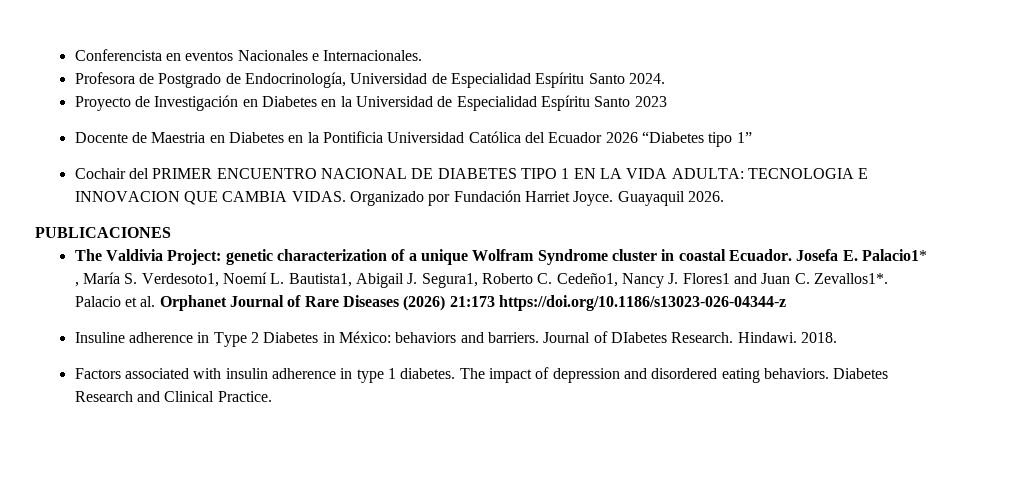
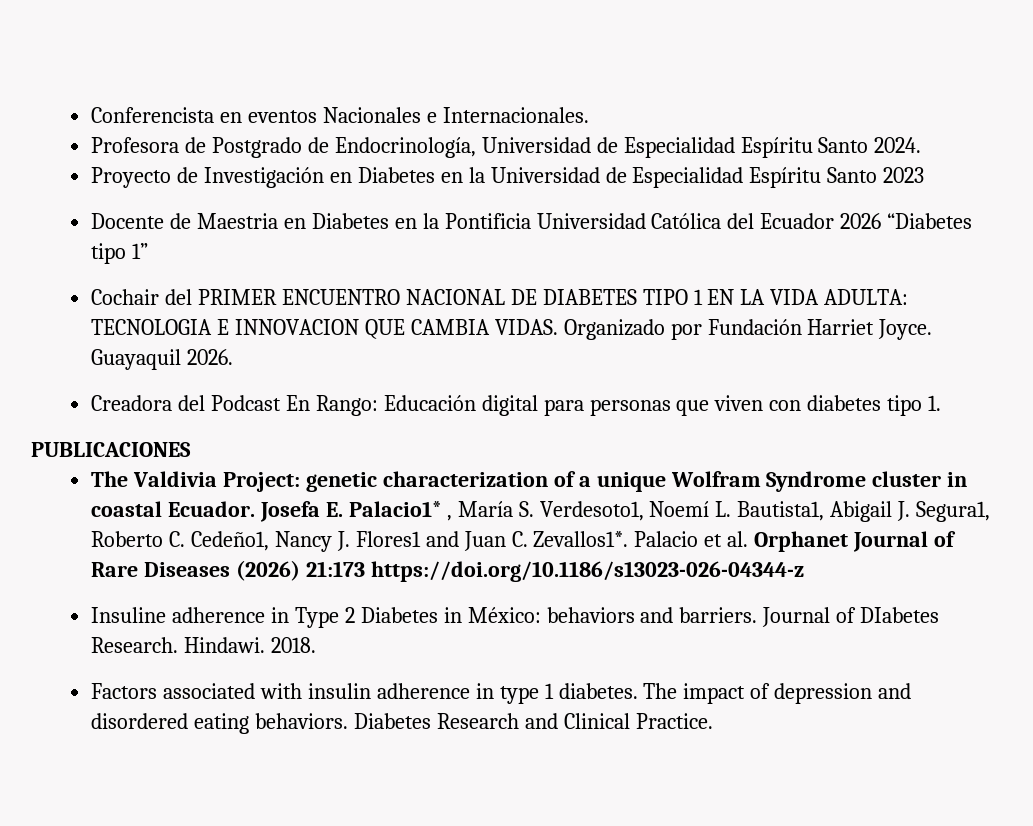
+ Creadora del Podcast En Rango: Educación digital para personas que viven con diabetes tipo 1.

